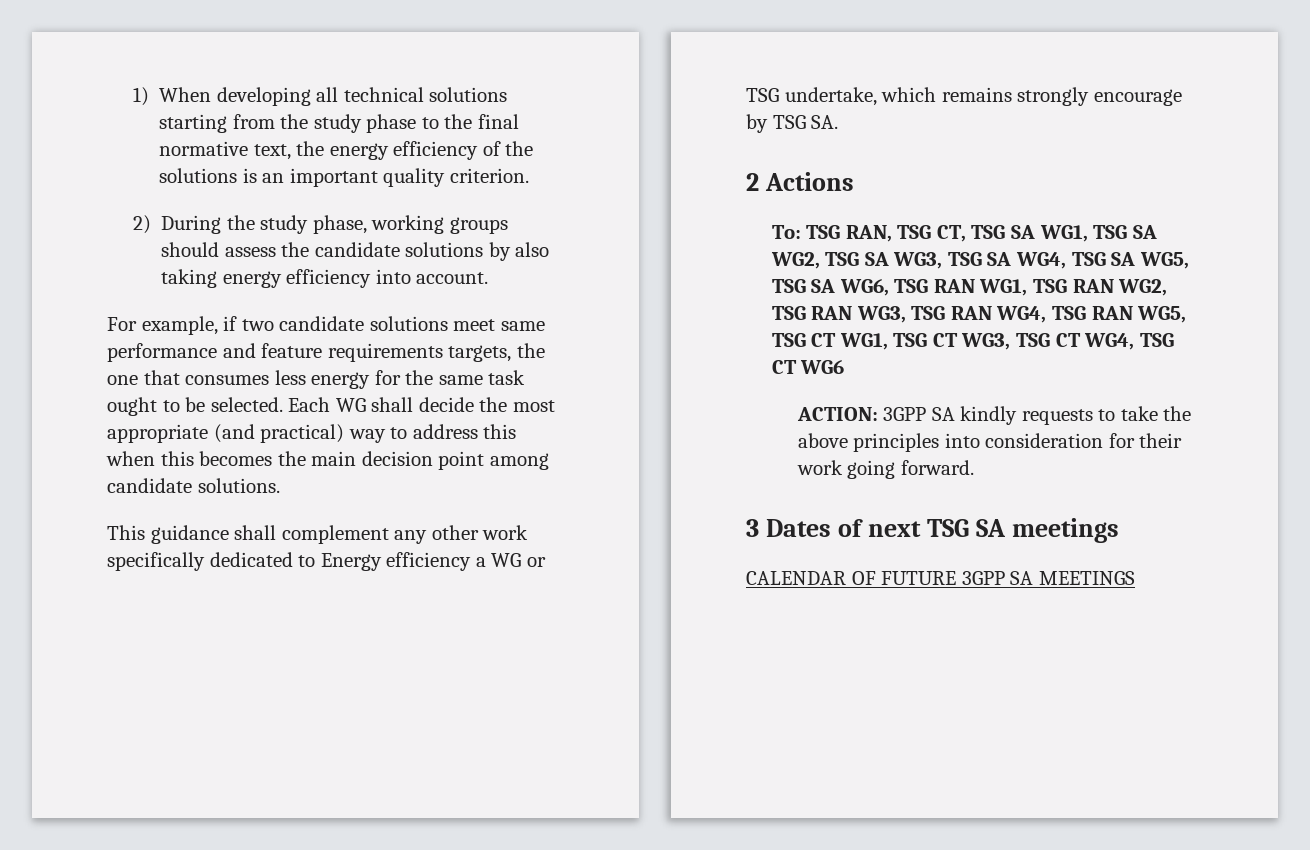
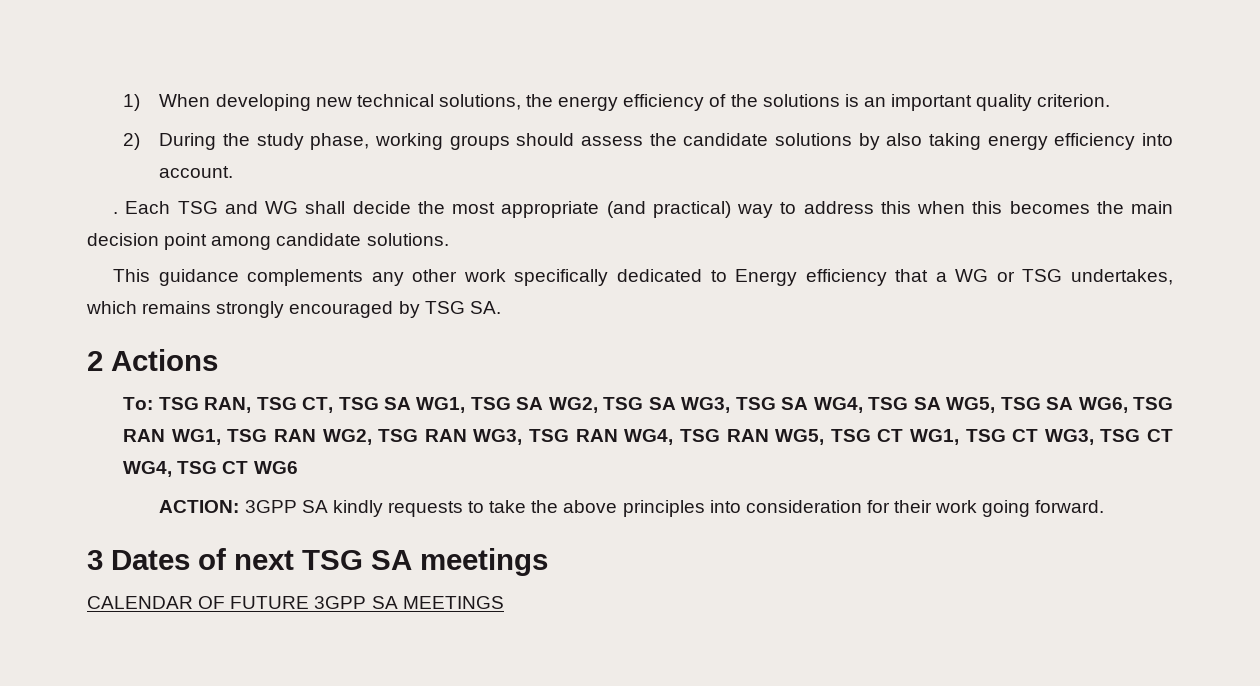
- 1) When developing all technical solutions starting from the study phase to the final normative text, the energy efficiency of the solutions is an important quality criterion.
+ 1) When developing new technical solutions, the energy efficiency of the solutions is an important quality criterion.
- For example, if two candidate solutions meet same performance and feature requirements targets, the one that consumes less energy for the same task ought to be selected. Each WG shall decide the most appropriate (and practical) way to address this when this becomes the main decision point among candidate solutions.
+ . Each TSG and WG shall decide the most appropriate (and practical) way to address this when this becomes the main decision point among candidate solutions.
- This guidance shall complement any other work specifically dedicated to Energy efficiency a WG or TSG undertake, which remains strongly encourage by TSG SA.
+ This guidance complements any other work specifically dedicated to Energy efficiency that a WG or TSG undertakes, which remains strongly encouraged by TSG SA.

